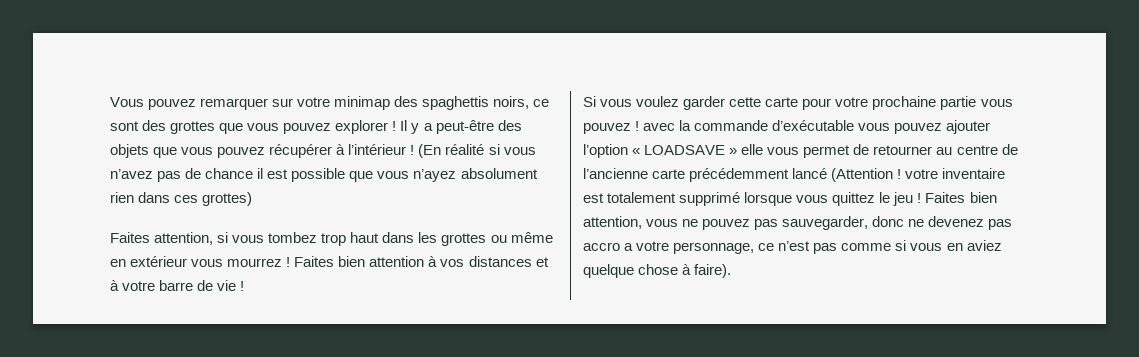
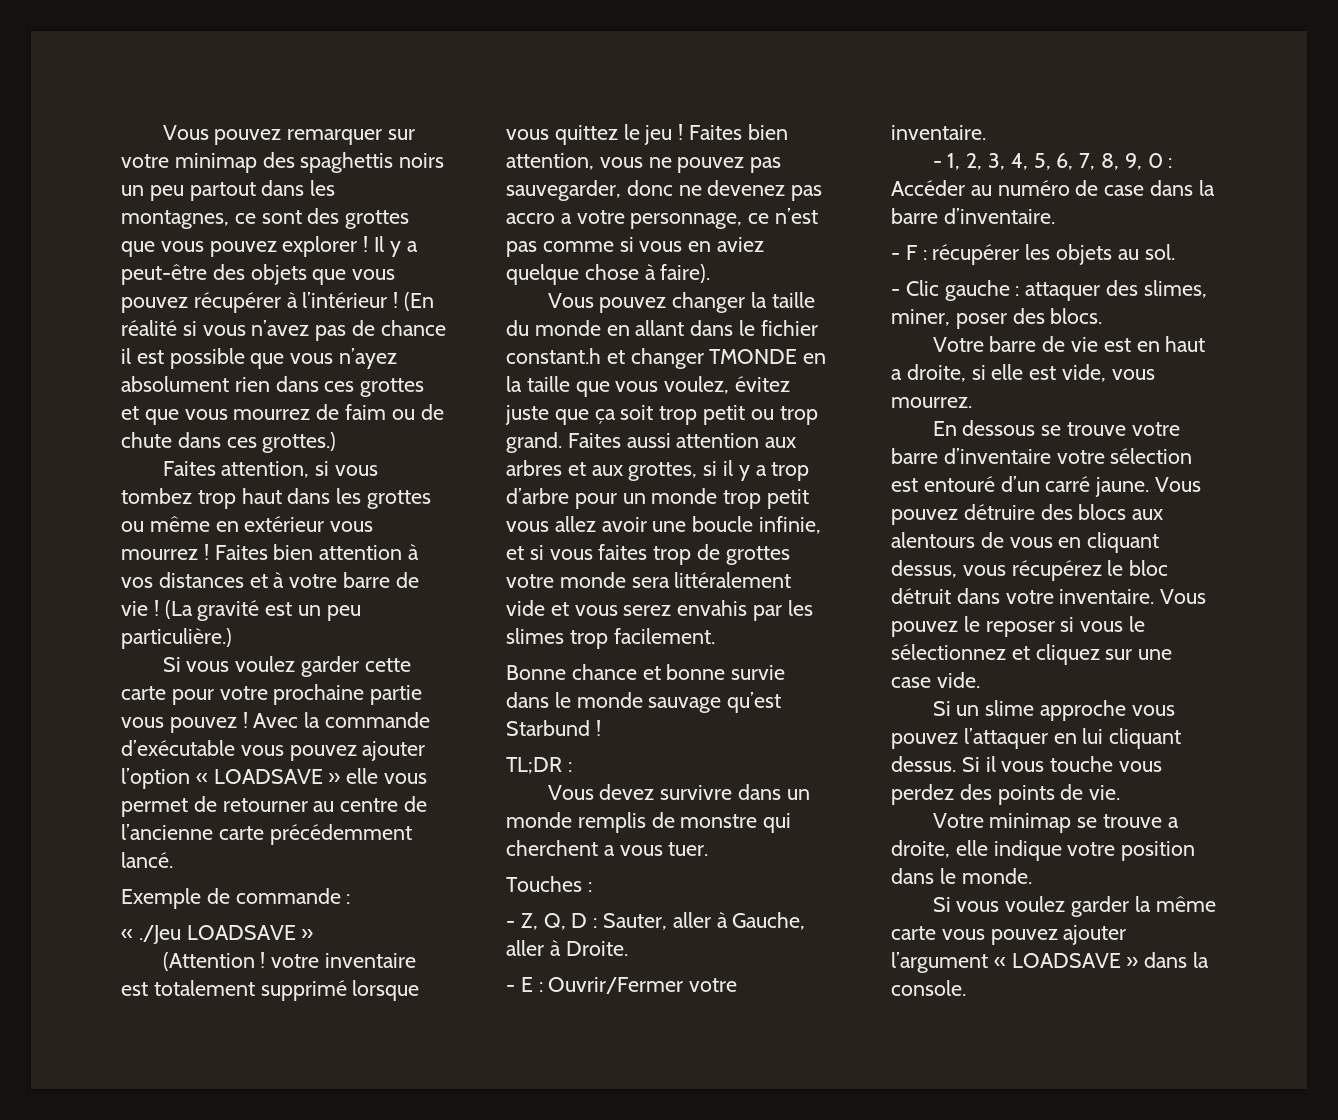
- Vous pouvez remarquer sur votre minimap des spaghettis noirs, ce sont des grottes que vous pouvez explorer !
+ Vous pouvez remarquer sur votre minimap des spaghettis noirs un peu partout dans les montagnes, ce sont des grottes que vous pouvez explorer !
- (En réalité si vous n’avez pas de chance il est possible que vous n’ayez absolument rien dans ces grottes)
+ (En réalité si vous n’avez pas de chance il est possible que vous n’ayez absolument rien dans ces grottes et que vous mourrez de faim ou de chute dans ces grottes.)
+ (La gravité est un peu particulière.)
- Si vous voulez garder cette carte pour votre prochaine partie vous pouvez ! avec la commande d’exécutable vous pouvez ajouter l’option « LOADSAVE » elle vous permet de retourner au centre de l’ancienne carte précédemment lancé (Attention ! votre inventaire est totalement supprimé lorsque vous quittez le jeu !
+ Si vous voulez garder cette carte pour votre prochaine partie vous pouvez ! Avec la commande d’exécutable vous pouvez ajouter l’option « LOADSAVE » elle vous permet de retourner au centre de l’ancienne carte précédemment lancé.
+ Exemple de commande :
+ « ./Jeu LOADSAVE »
+ (Attention ! votre inventaire est totalement supprimé lorsque vous quittez le jeu !
+ Vous pouvez changer la taille du monde en allant dans le fichier constant.h et changer TMONDE en la taille que vous voulez, évitez juste que ça soit trop petit ou trop grand. Faites aussi attention aux arbres et aux grottes, si il y a trop d’arbre pour un monde trop petit vous allez avoir une boucle infinie, et si vous faites trop de grottes votre monde sera littéralement vide et vous serez envahis par les slimes trop facilement.
+ Bonne chance et bonne survie dans le monde sauvage qu’est Starbund !
+ TL;DR :
+ Vous devez survivre dans un monde remplis de monstre qui cherchent a vous tuer.
+ Touches :
+ - Z, Q, D : Sauter, aller à Gauche, aller à Droite.
+ - E : Ouvrir/Fermer votre inventaire.
+ - 1, 2, 3, 4, 5, 6, 7, 8, 9, 0 : Accéder au numéro de case dans la barre d’inventaire.
+ - F : récupérer les objets au sol.
+ - Clic gauche : attaquer des slimes, miner, poser des blocs.
+ Votre barre de vie est en haut a droite, si elle est vide, vous mourrez.
+ En dessous se trouve votre barre d’inventaire votre sélection est entouré d’un carré jaune. Vous pouvez détruire des blocs aux alentours de vous en cliquant dessus, vous récupérez le bloc détruit dans votre inventaire. Vous pouvez le reposer si vous le sélectionnez et cliquez sur une case vide.
+ Si un slime approche vous pouvez l’attaquer en lui cliquant dessus. Si il vous touche vous perdez des points de vie.
+ Votre minimap se trouve a droite, elle indique votre position dans le monde.
+ Si vous voulez garder la même carte vous pouvez ajouter l’argument « LOADSAVE » dans la console.

